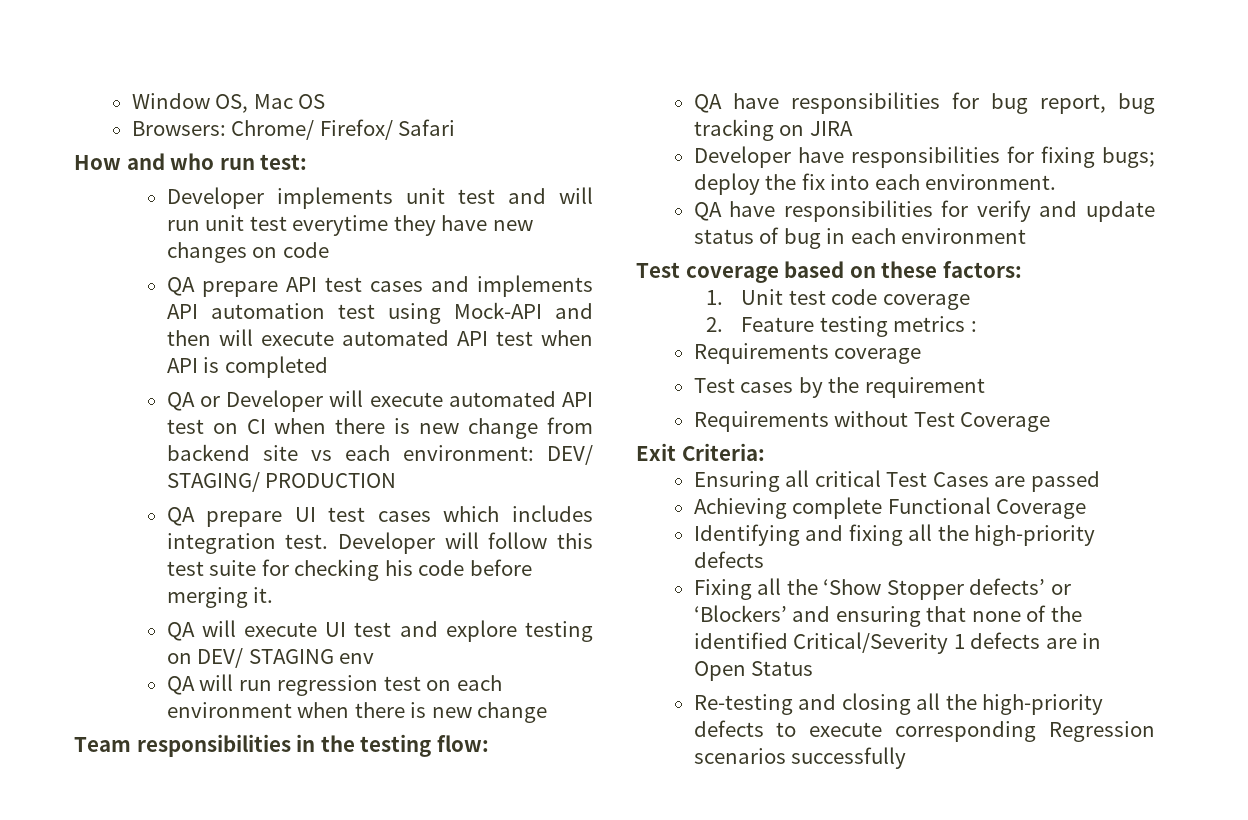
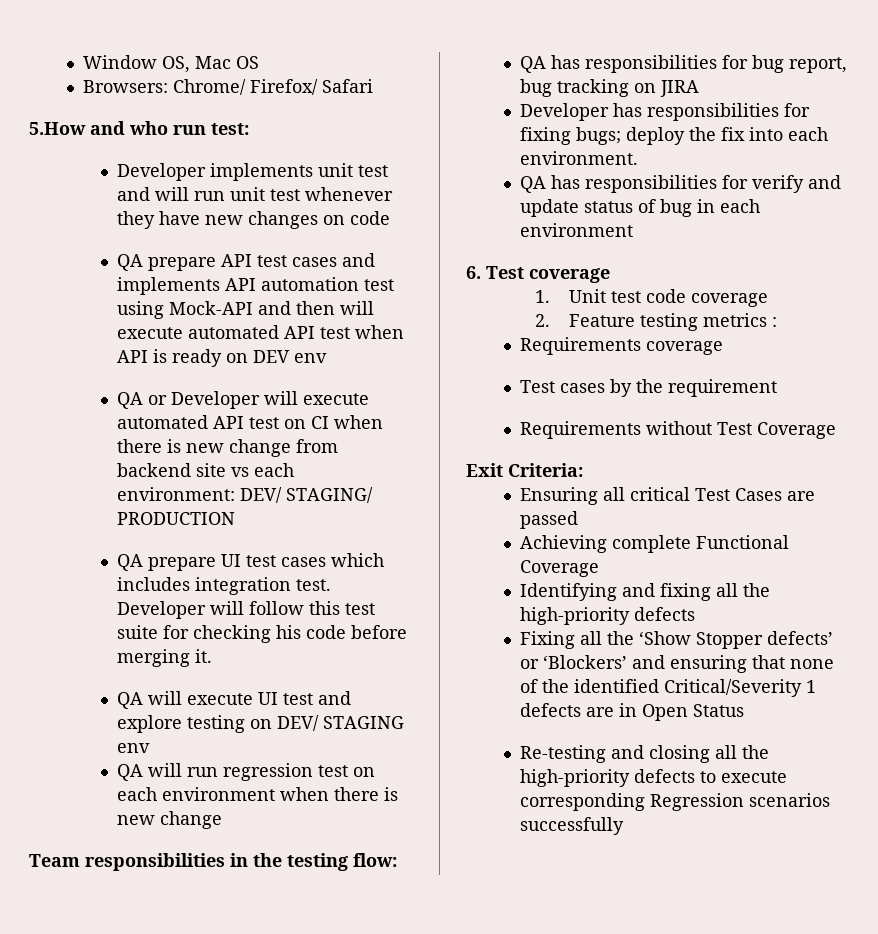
- How and who run test:
+ 5.How and who run test:
- Developer implements unit test and will run unit test everytime they have new changes on code
+ Developer implements unit test and will run unit test whenever they have new changes on code
- QA prepare API test cases and implements API automation test using Mock-API and then will execute automated API test when API is completed
+ QA prepare API test cases and implements API automation test using Mock-API and then will execute automated API test when API is ready on DEV env
- QA have responsibilities for bug report, bug tracking on JIRA
+ QA has responsibilities for bug report, bug tracking on JIRA
- Developer have responsibilities for fixing bugs; deploy the fix into each environment.
+ Developer has responsibilities for fixing bugs; deploy the fix into each environment.
- QA have responsibilities for verify and update status of bug in each environment
+ QA has responsibilities for verify and update status of bug in each environment
- Test coverage based on these factors:
+ 6. Test coverage

